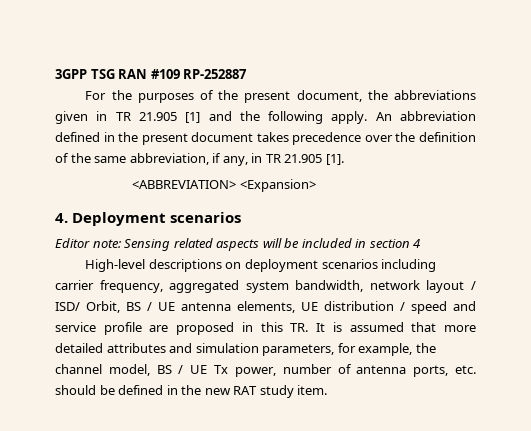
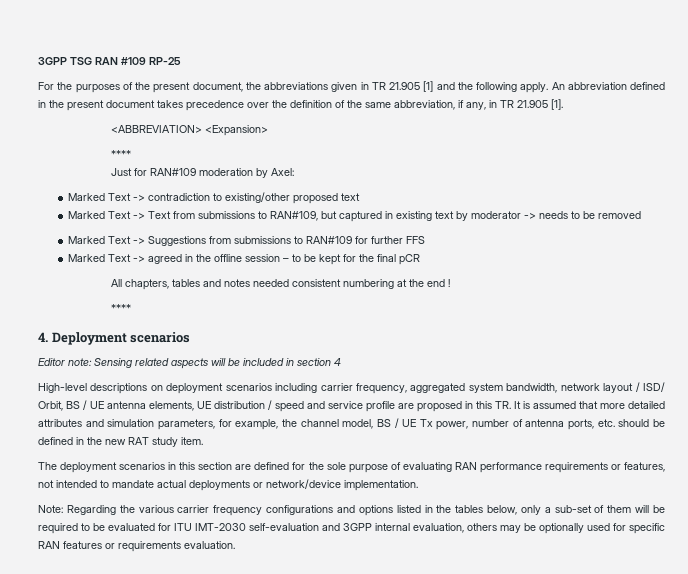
- 3GPP TSG RAN #109 RP-252887
+ 3GPP TSG RAN #109 RP-25
  <ABBREVIATION> <Expansion>
+ ****
+ Just for RAN#109 moderation by Axel:
+ Marked Text -> contradiction to existing/other proposed text
+ Marked Text -> Text from submissions to RAN#109, but captured in existing text by moderator -> needs to be removed
+ Marked Text -> Suggestions from submissions to RAN#109 for further FFS
+ Marked Text -> agreed in the offline session – to be kept for the final pCR
+ All chapters, tables and notes needed consistent numbering at the end !
+ ****
+ The deployment scenarios in this section are defined for the sole purpose of evaluating RAN performance requirements or features, not intended to mandate actual deployments or network/device implementation.
+ Note: Regarding the various carrier frequency configurations and options listed in the tables below, only a sub-set of them will be required to be evaluated for ITU IMT-2030 self-evaluation and 3GPP internal evaluation, others may be optionally used for specific RAN features or requirements evaluation.

